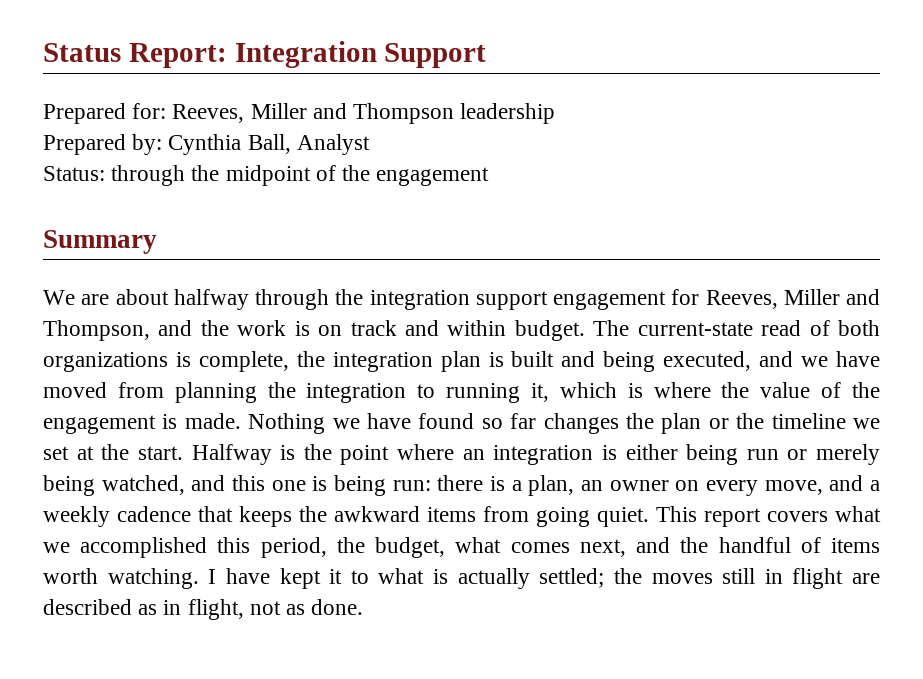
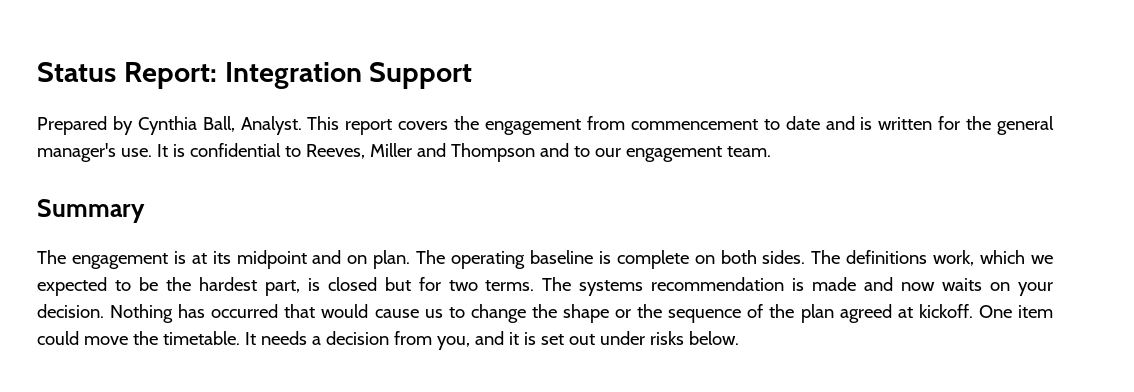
- Prepared for: Reeves, Miller and Thompson leadership
- Prepared by: Cynthia Ball, Analyst
- Status: through the midpoint of the engagement
+ Prepared by Cynthia Ball, Analyst. This report covers the engagement from commencement to date and is written for the general manager's use. It is confidential to Reeves, Miller and Thompson and to our engagement team.
- We are about halfway through the integration support engagement for Reeves, Miller and Thompson, and the work is on track and within budget. The current-state read of both organizations is complete, the integration plan is built and being executed, and we have moved from planning the integration to running it, which is where the value of the engagement is made. Nothing we have found so far changes the plan or the timeline we set at the start. Halfway is the point where an integration is either being run or merely being watched, and this one is being run: there is a plan, an owner on every move, and a weekly cadence that keeps the awkward items from going quiet. This report covers what we accomplished this period, the budget, what comes next, and the handful of items worth watching. I have kept it to what is actually settled; the moves still in flight are described as in flight, not as done.
+ The engagement is at its midpoint and on plan. The operating baseline is complete on both sides. The definitions work, which we expected to be the hardest part, is closed but for two terms. The systems recommendation is made and now waits on your decision. Nothing has occurred that would cause us to change the shape or the sequence of the plan agreed at kickoff. One item could move the timetable. It needs a decision from you, and it is set out under risks below.

